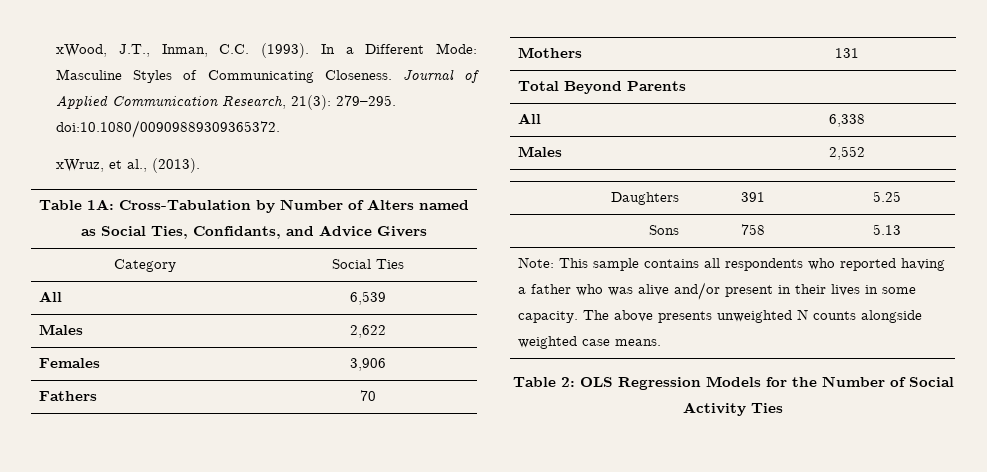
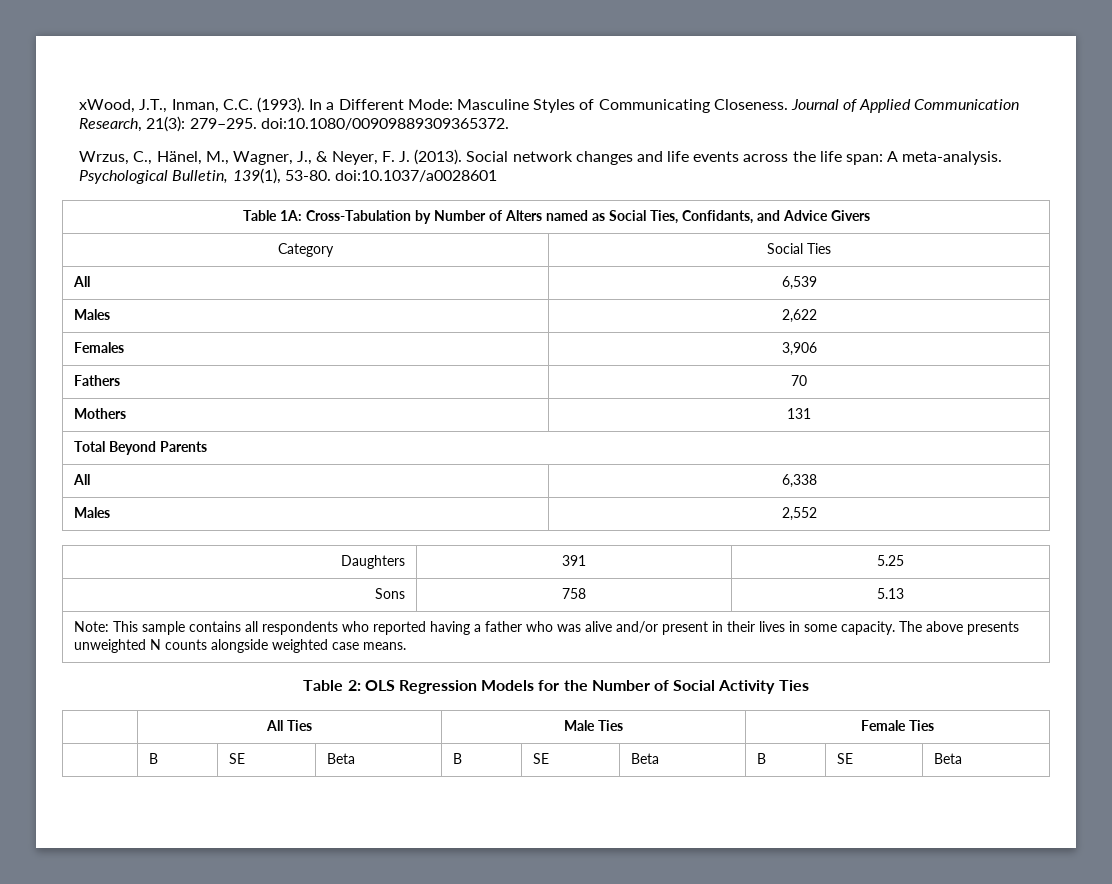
- xWruz, et al., (2013).
+ Wrzus, C., Hänel, M., Wagner, J., & Neyer, F. J. (2013). Social network changes and life events across the life span: A meta-analysis. Psychological Bulletin, 139(1), 53-80. doi:10.1037/a0028601
+ | All Ties | Male Ties | Female Ties
+ | B | SE | Beta | B | SE | Beta | B | SE | Beta

